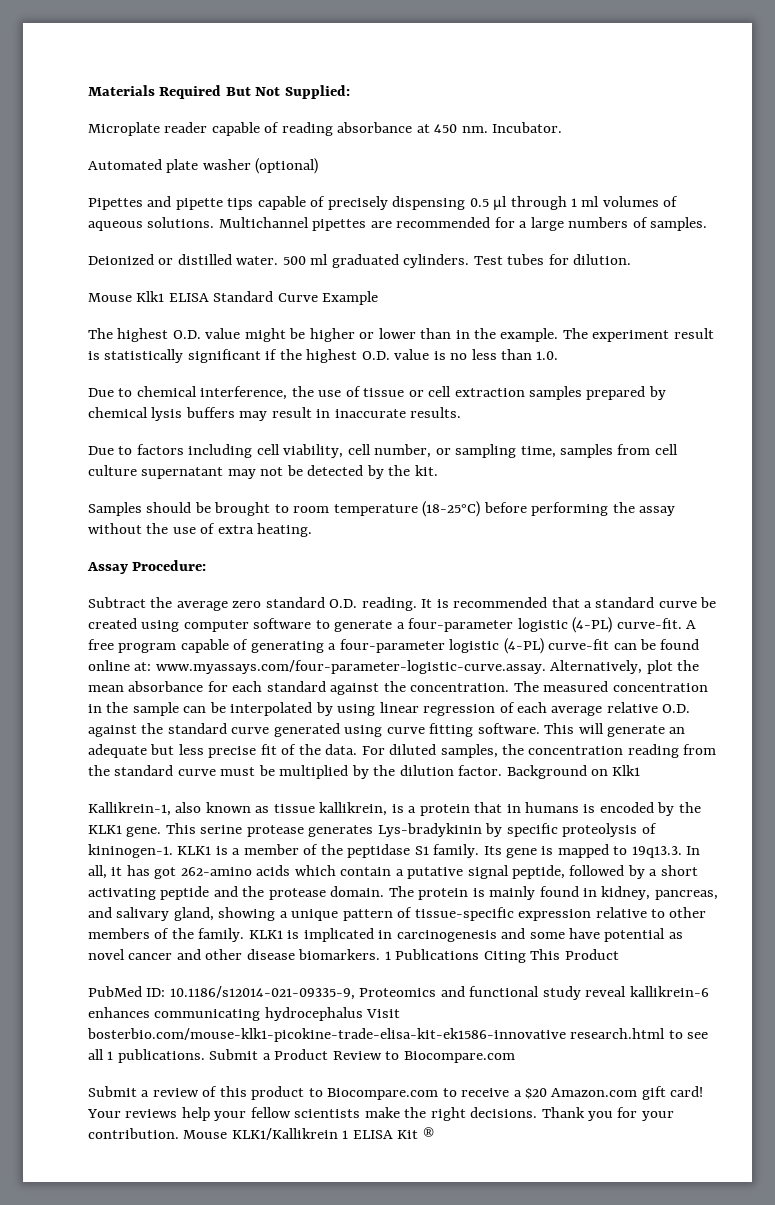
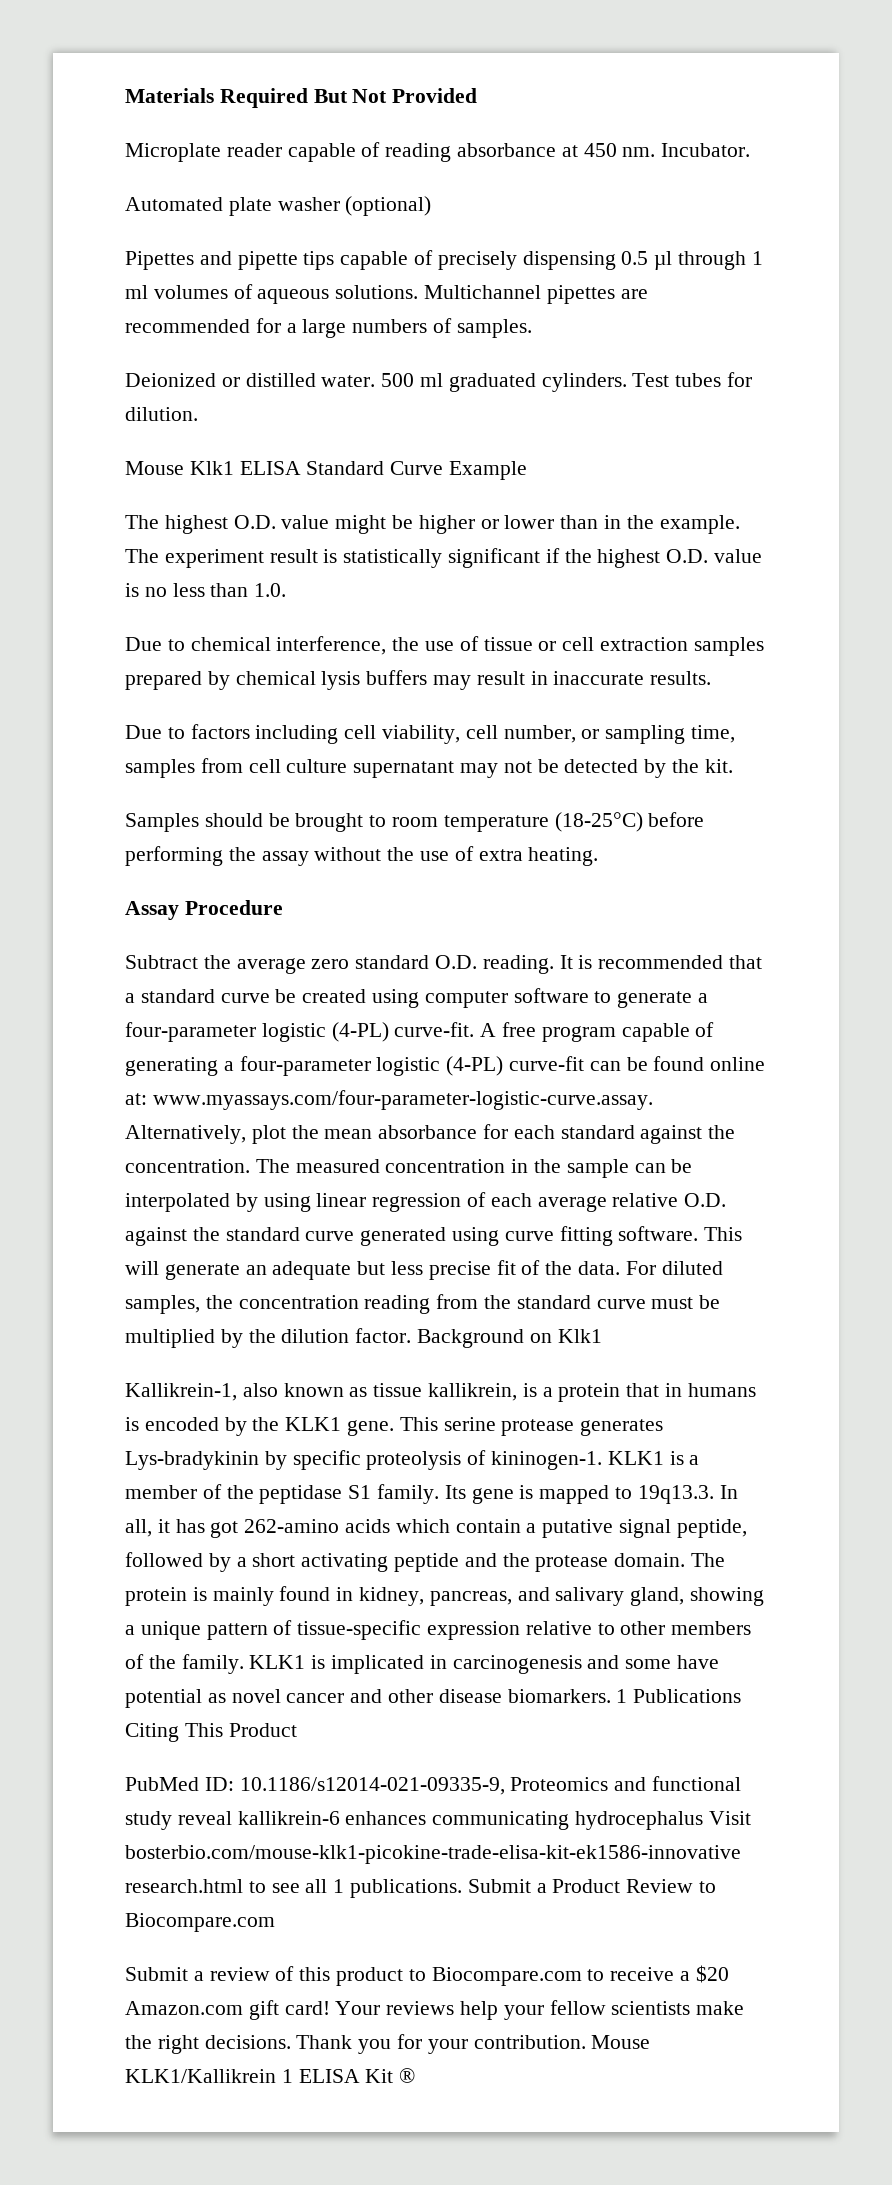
- Materials Required But Not Supplied:
+ Materials Required But Not Provided
- Assay Procedure:
+ Assay Procedure

